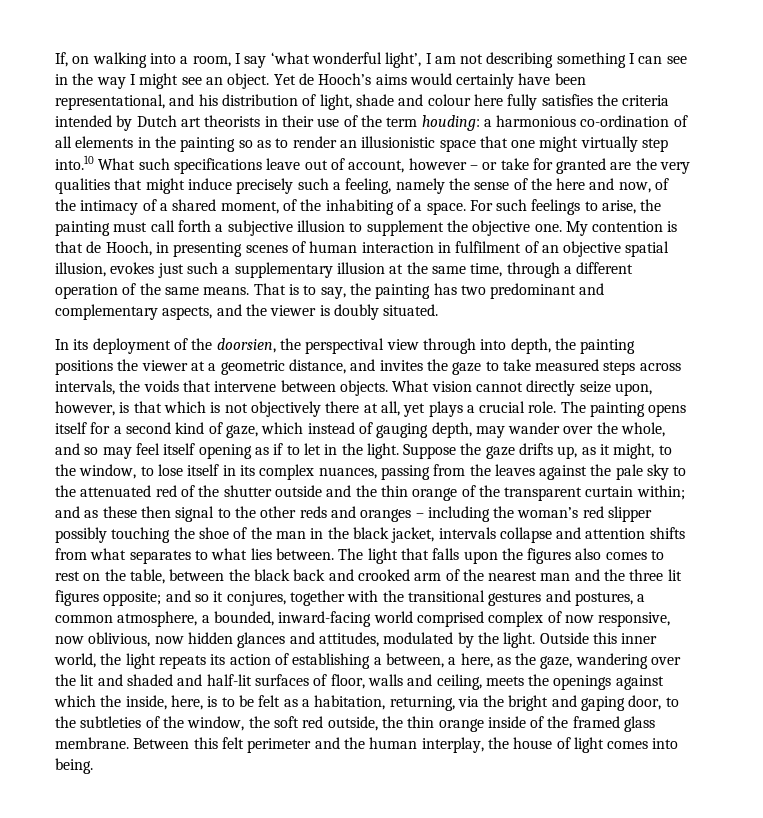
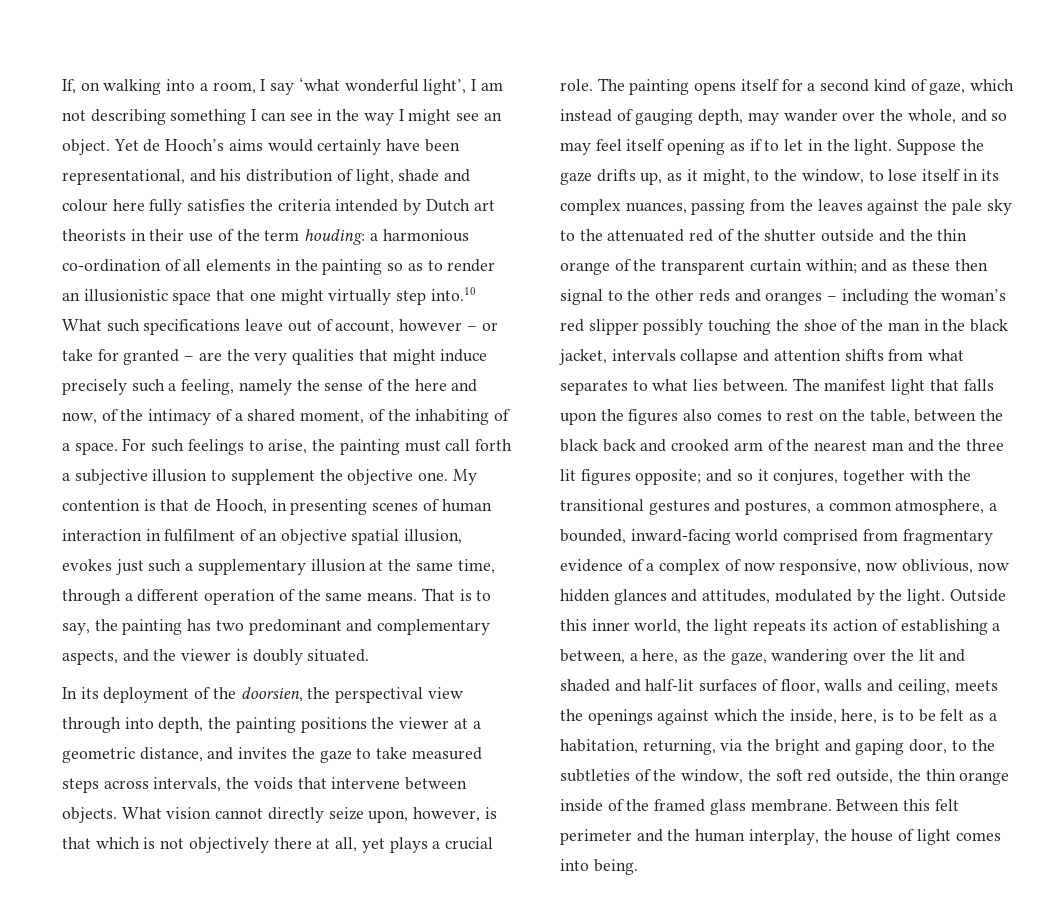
- a harmonious co-ordination of all elements in the painting so as to render an illusionistic space that one might virtually step into.10 What such specifications leave out of account, however – or take for granted are the very qualities that might induce precisely such a feeling, namely the sense of the here and now, of the intimacy of a shared moment, of the inhabiting of a space.
+ a harmonious co-ordination of all elements in the painting so as to render an illusionistic space that one might virtually step into.10 What such specifications leave out of account, however – or take for granted – are the very qualities that might induce precisely such a feeling, namely the sense of the here and now, of the intimacy of a shared moment, of the inhabiting of a space.
- The light that falls upon the figures also comes to rest on the table, between the black back and crooked arm of the nearest man and the three lit figures opposite;
+ The manifest light that falls upon the figures also comes to rest on the table, between the black back and crooked arm of the nearest man and the three lit figures opposite;
- and so it conjures, together with the transitional gestures and postures, a common atmosphere, a bounded, inward-facing world comprised complex of now responsive, now oblivious, now hidden glances and attitudes, modulated by the light.
+ and so it conjures, together with the transitional gestures and postures, a common atmosphere, a bounded, inward-facing world comprised from fragmentary evidence of a complex of now responsive, now oblivious, now hidden glances and attitudes, modulated by the light.

